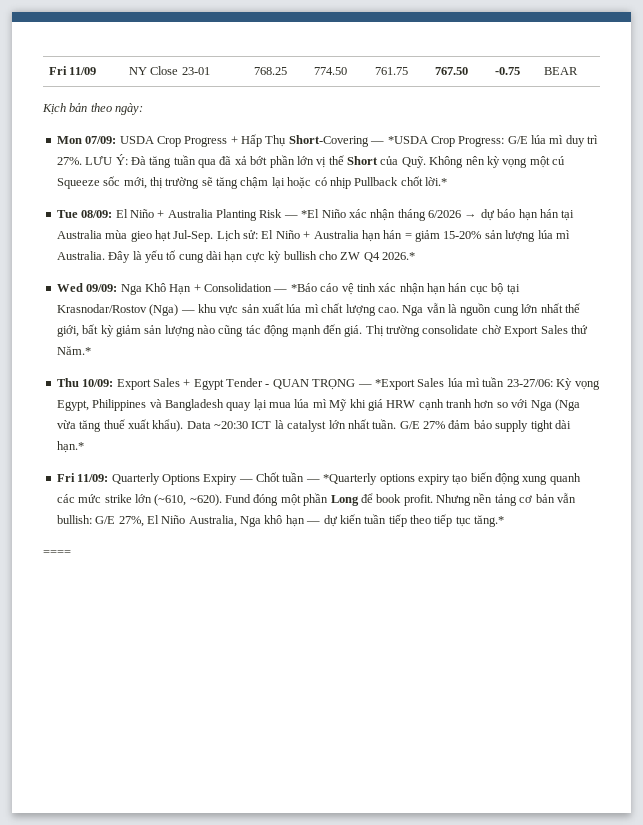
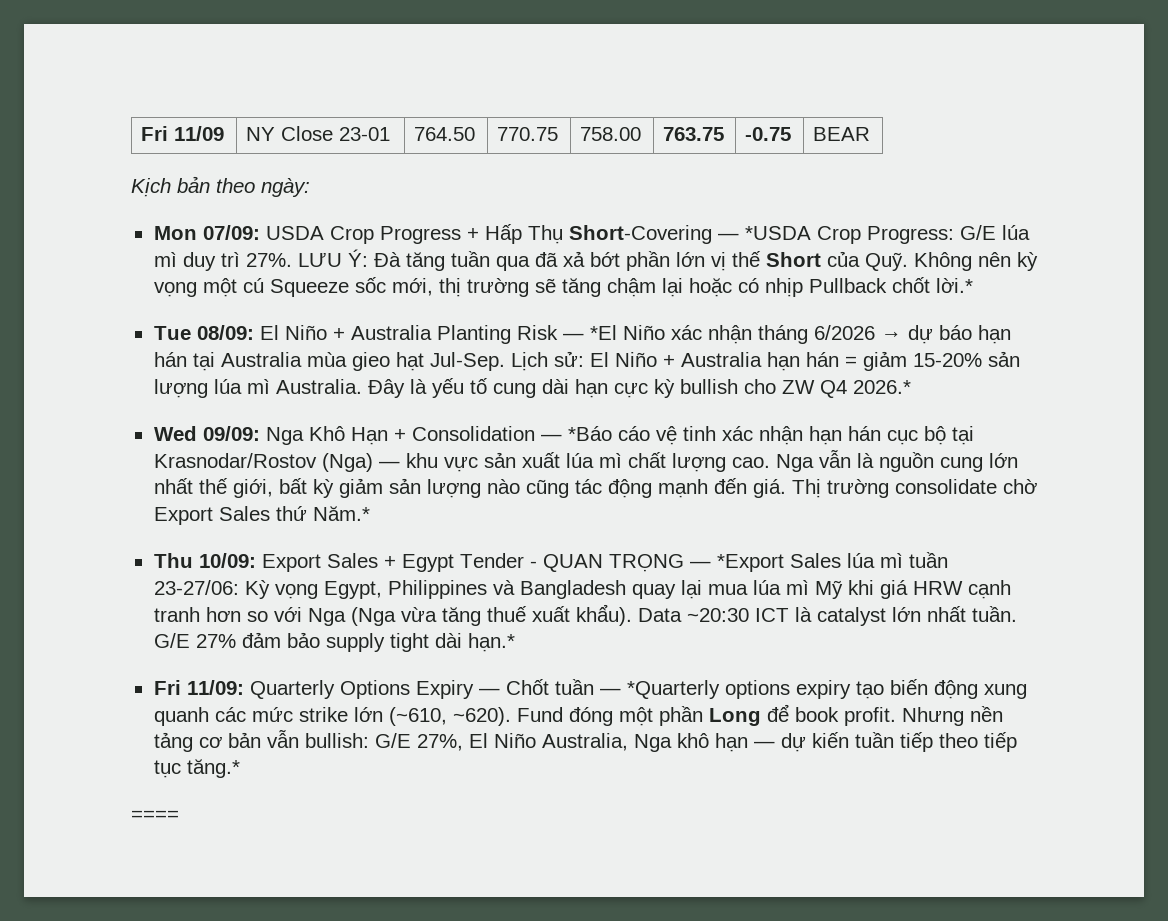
- Fri 11/09 | NY Close 23-01 | 768.25 | 774.50 | 761.75 | 767.50 | -0.75 | BEAR
+ Fri 11/09 | NY Close 23-01 | 764.50 | 770.75 | 758.00 | 763.75 | -0.75 | BEAR

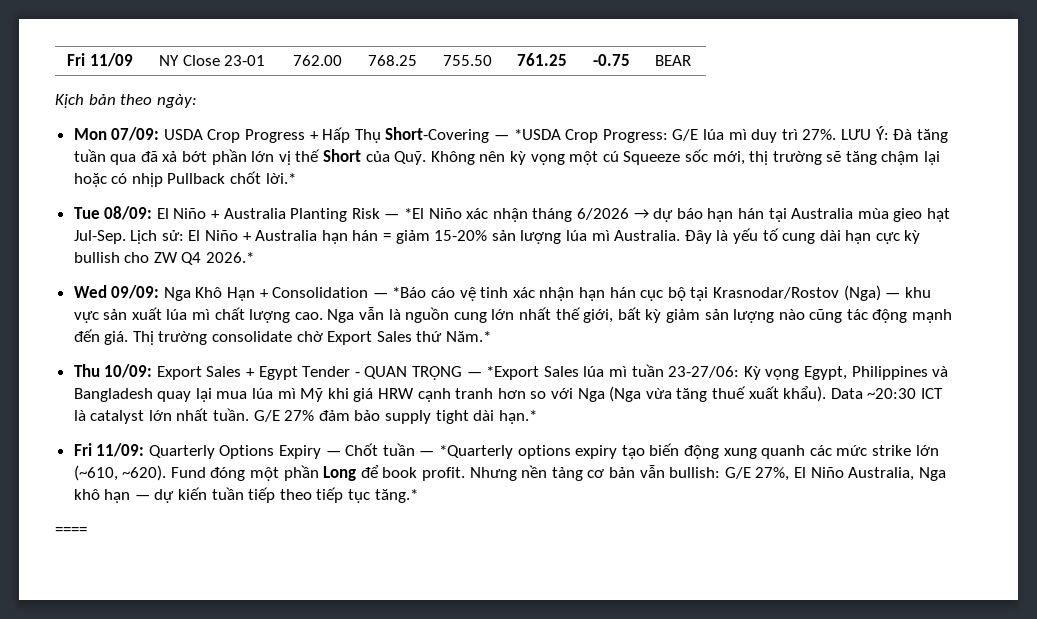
- Fri 11/09 | NY Close 23-01 | 764.50 | 770.75 | 758.00 | 763.75 | -0.75 | BEAR
+ Fri 11/09 | NY Close 23-01 | 762.00 | 768.25 | 755.50 | 761.25 | -0.75 | BEAR

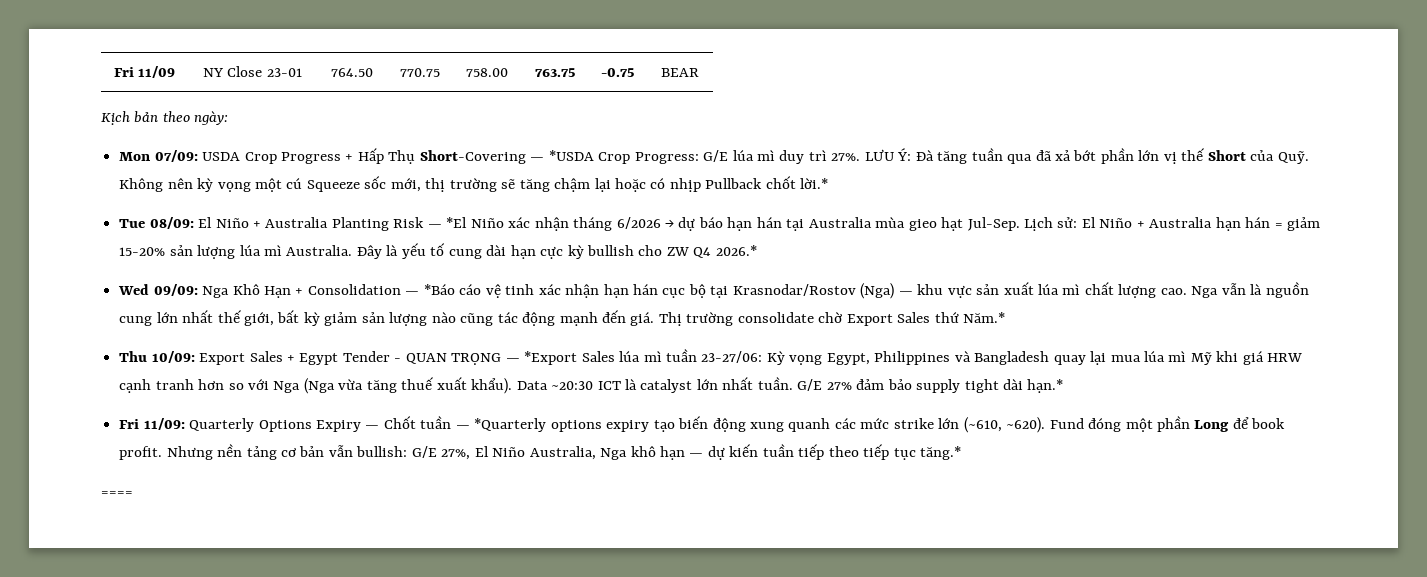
- Fri 11/09 | NY Close 23-01 | 762.00 | 768.25 | 755.50 | 761.25 | -0.75 | BEAR
+ Fri 11/09 | NY Close 23-01 | 764.50 | 770.75 | 758.00 | 763.75 | -0.75 | BEAR

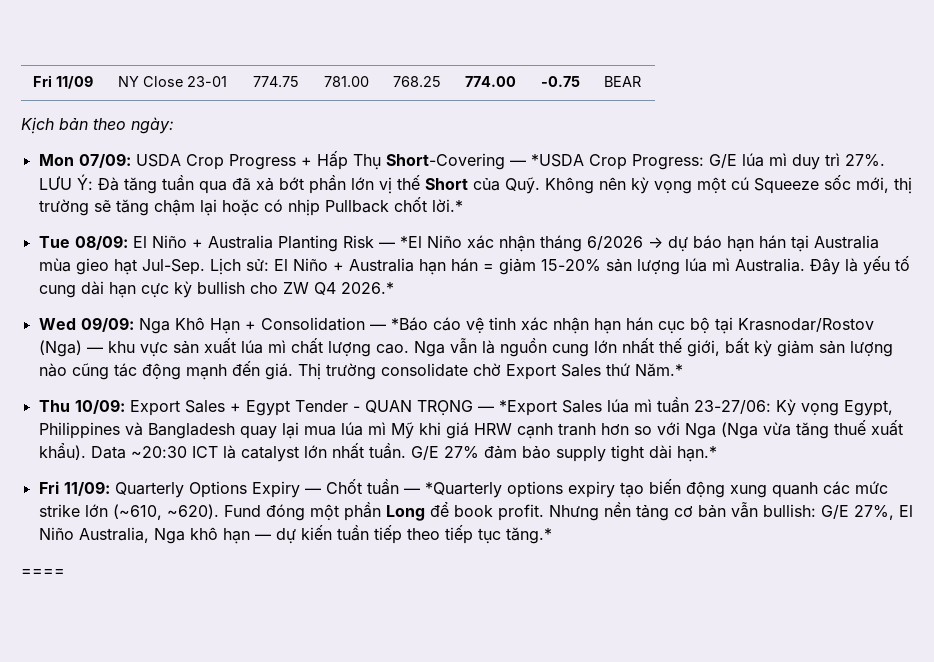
- Fri 11/09 | NY Close 23-01 | 764.50 | 770.75 | 758.00 | 763.75 | -0.75 | BEAR
+ Fri 11/09 | NY Close 23-01 | 774.75 | 781.00 | 768.25 | 774.00 | -0.75 | BEAR

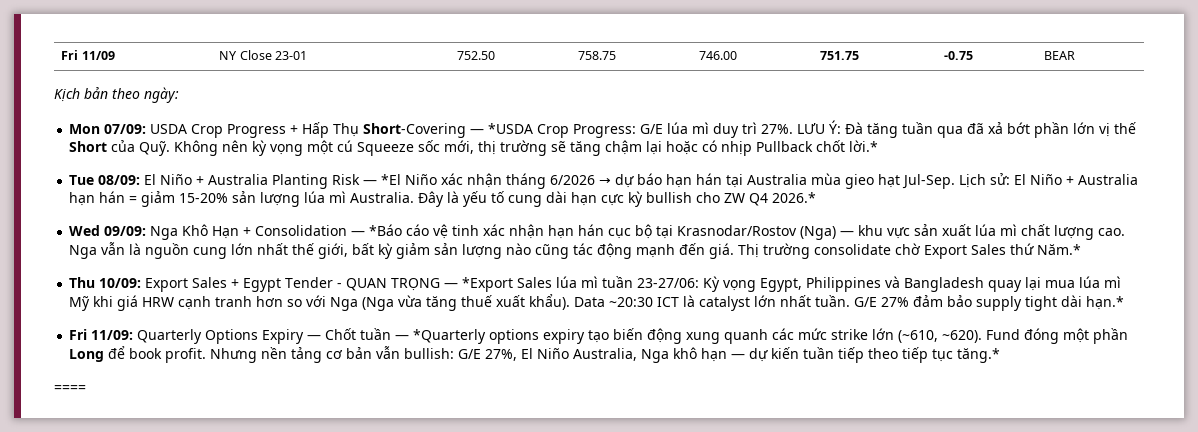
- Fri 11/09 | NY Close 23-01 | 774.75 | 781.00 | 768.25 | 774.00 | -0.75 | BEAR
+ Fri 11/09 | NY Close 23-01 | 752.50 | 758.75 | 746.00 | 751.75 | -0.75 | BEAR

